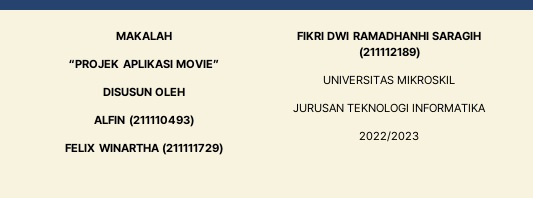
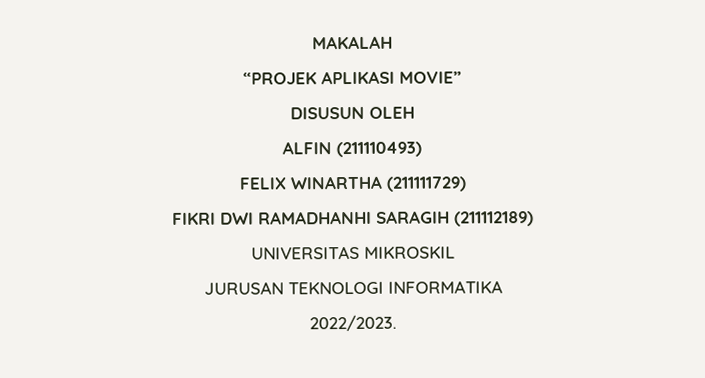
- 2022/2023
+ 2022/2023.

